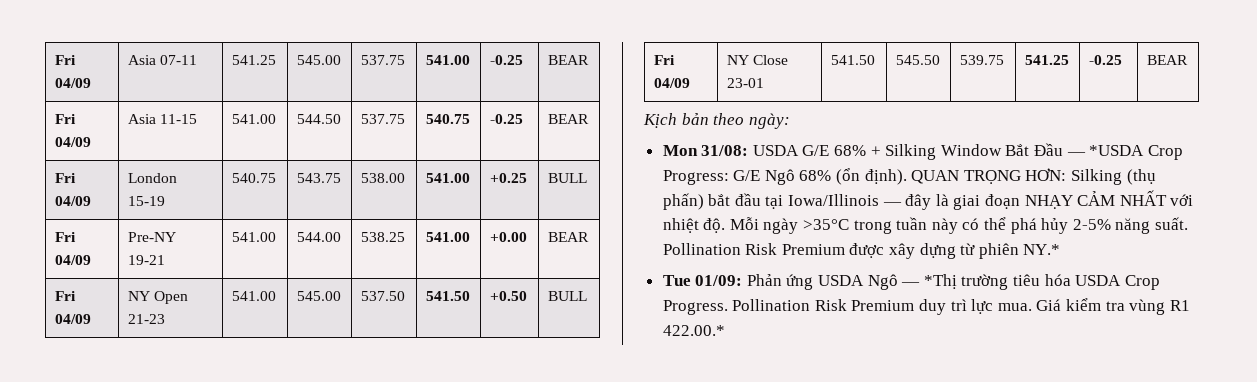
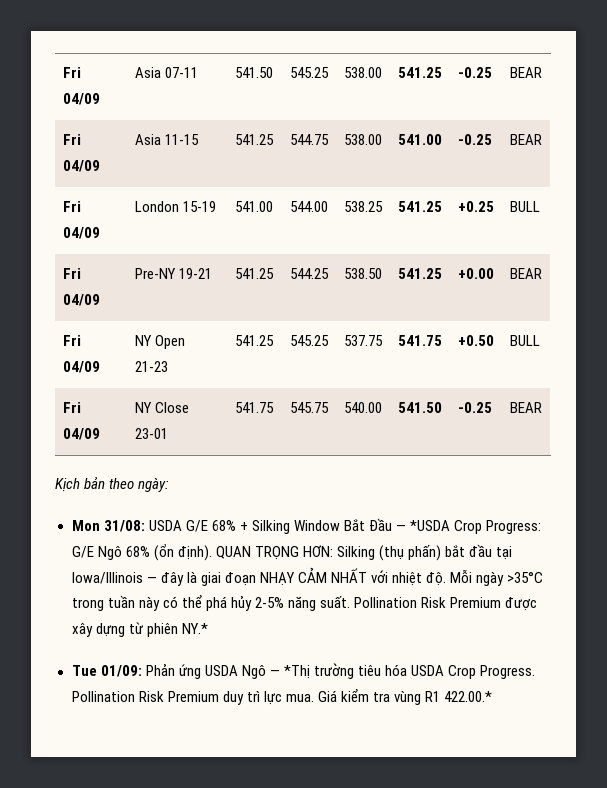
- Fri 04/09 | Asia 07-11 | 541.25 | 545.00 | 537.75 | 541.00 | -0.25 | BEAR
+ Fri 04/09 | Asia 07-11 | 541.50 | 545.25 | 538.00 | 541.25 | -0.25 | BEAR
- Fri 04/09 | Asia 11-15 | 541.00 | 544.50 | 537.75 | 540.75 | -0.25 | BEAR
+ Fri 04/09 | Asia 11-15 | 541.25 | 544.75 | 538.00 | 541.00 | -0.25 | BEAR
- Fri 04/09 | London 15-19 | 540.75 | 543.75 | 538.00 | 541.00 | +0.25 | BULL
+ Fri 04/09 | London 15-19 | 541.00 | 544.00 | 538.25 | 541.25 | +0.25 | BULL
- Fri 04/09 | Pre-NY 19-21 | 541.00 | 544.00 | 538.25 | 541.00 | +0.00 | BEAR
+ Fri 04/09 | Pre-NY 19-21 | 541.25 | 544.25 | 538.50 | 541.25 | +0.00 | BEAR
- Fri 04/09 | NY Open 21-23 | 541.00 | 545.00 | 537.50 | 541.50 | +0.50 | BULL
+ Fri 04/09 | NY Open 21-23 | 541.25 | 545.25 | 537.75 | 541.75 | +0.50 | BULL
- Fri 04/09 | NY Close 23-01 | 541.50 | 545.50 | 539.75 | 541.25 | -0.25 | BEAR
+ Fri 04/09 | NY Close 23-01 | 541.75 | 545.75 | 540.00 | 541.50 | -0.25 | BEAR

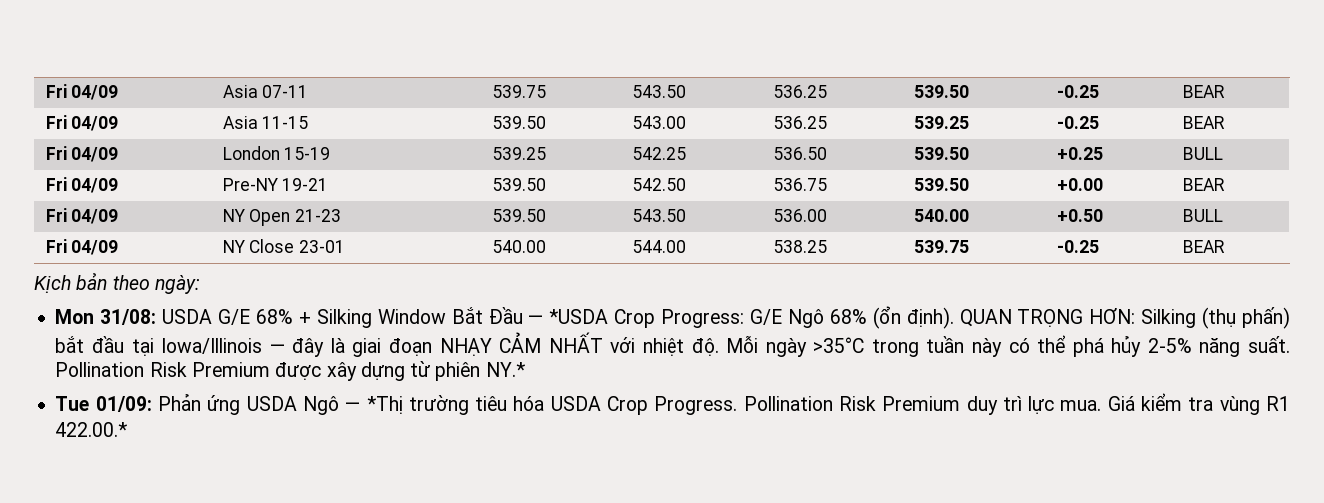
- Fri 04/09 | Asia 07-11 | 541.50 | 545.25 | 538.00 | 541.25 | -0.25 | BEAR
+ Fri 04/09 | Asia 07-11 | 539.75 | 543.50 | 536.25 | 539.50 | -0.25 | BEAR
- Fri 04/09 | Asia 11-15 | 541.25 | 544.75 | 538.00 | 541.00 | -0.25 | BEAR
+ Fri 04/09 | Asia 11-15 | 539.50 | 543.00 | 536.25 | 539.25 | -0.25 | BEAR
- Fri 04/09 | London 15-19 | 541.00 | 544.00 | 538.25 | 541.25 | +0.25 | BULL
+ Fri 04/09 | London 15-19 | 539.25 | 542.25 | 536.50 | 539.50 | +0.25 | BULL
- Fri 04/09 | Pre-NY 19-21 | 541.25 | 544.25 | 538.50 | 541.25 | +0.00 | BEAR
+ Fri 04/09 | Pre-NY 19-21 | 539.50 | 542.50 | 536.75 | 539.50 | +0.00 | BEAR
- Fri 04/09 | NY Open 21-23 | 541.25 | 545.25 | 537.75 | 541.75 | +0.50 | BULL
+ Fri 04/09 | NY Open 21-23 | 539.50 | 543.50 | 536.00 | 540.00 | +0.50 | BULL
- Fri 04/09 | NY Close 23-01 | 541.75 | 545.75 | 540.00 | 541.50 | -0.25 | BEAR
+ Fri 04/09 | NY Close 23-01 | 540.00 | 544.00 | 538.25 | 539.75 | -0.25 | BEAR

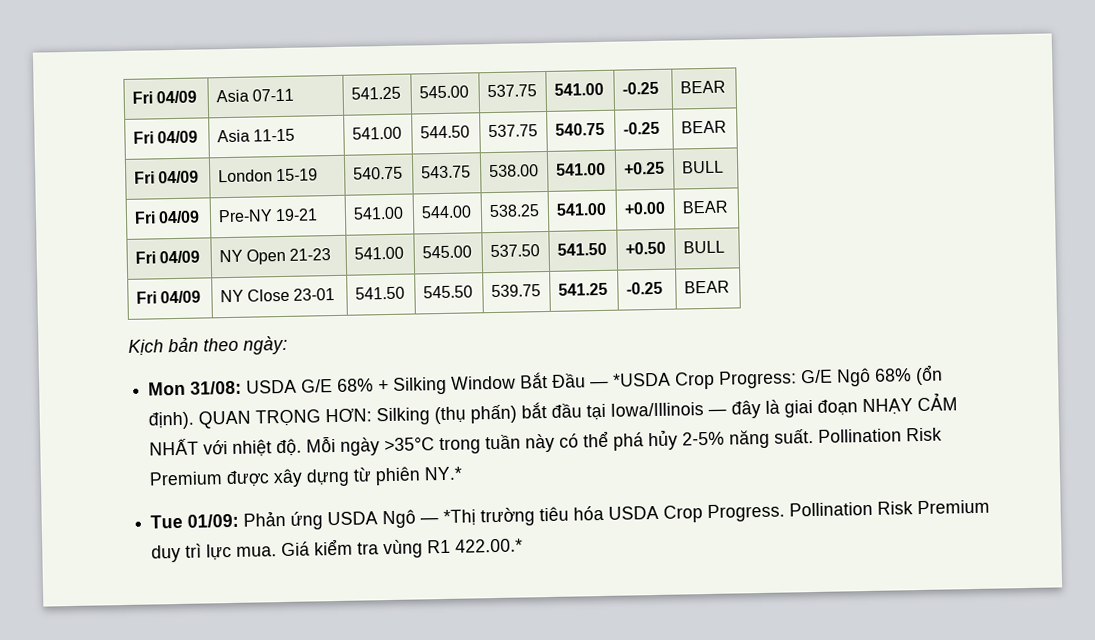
- Fri 04/09 | Asia 07-11 | 539.75 | 543.50 | 536.25 | 539.50 | -0.25 | BEAR
+ Fri 04/09 | Asia 07-11 | 541.25 | 545.00 | 537.75 | 541.00 | -0.25 | BEAR
- Fri 04/09 | Asia 11-15 | 539.50 | 543.00 | 536.25 | 539.25 | -0.25 | BEAR
+ Fri 04/09 | Asia 11-15 | 541.00 | 544.50 | 537.75 | 540.75 | -0.25 | BEAR
- Fri 04/09 | London 15-19 | 539.25 | 542.25 | 536.50 | 539.50 | +0.25 | BULL
+ Fri 04/09 | London 15-19 | 540.75 | 543.75 | 538.00 | 541.00 | +0.25 | BULL
- Fri 04/09 | Pre-NY 19-21 | 539.50 | 542.50 | 536.75 | 539.50 | +0.00 | BEAR
+ Fri 04/09 | Pre-NY 19-21 | 541.00 | 544.00 | 538.25 | 541.00 | +0.00 | BEAR
- Fri 04/09 | NY Open 21-23 | 539.50 | 543.50 | 536.00 | 540.00 | +0.50 | BULL
+ Fri 04/09 | NY Open 21-23 | 541.00 | 545.00 | 537.50 | 541.50 | +0.50 | BULL
- Fri 04/09 | NY Close 23-01 | 540.00 | 544.00 | 538.25 | 539.75 | -0.25 | BEAR
+ Fri 04/09 | NY Close 23-01 | 541.50 | 545.50 | 539.75 | 541.25 | -0.25 | BEAR

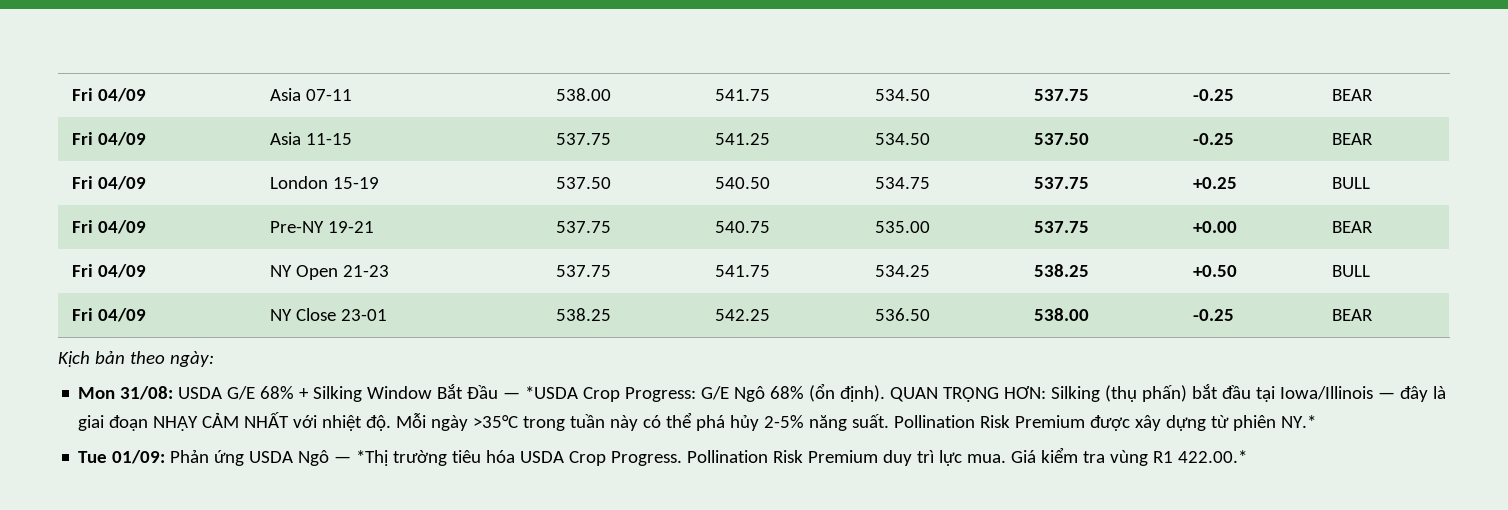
- Fri 04/09 | Asia 07-11 | 541.25 | 545.00 | 537.75 | 541.00 | -0.25 | BEAR
+ Fri 04/09 | Asia 07-11 | 538.00 | 541.75 | 534.50 | 537.75 | -0.25 | BEAR
- Fri 04/09 | Asia 11-15 | 541.00 | 544.50 | 537.75 | 540.75 | -0.25 | BEAR
+ Fri 04/09 | Asia 11-15 | 537.75 | 541.25 | 534.50 | 537.50 | -0.25 | BEAR
- Fri 04/09 | London 15-19 | 540.75 | 543.75 | 538.00 | 541.00 | +0.25 | BULL
+ Fri 04/09 | London 15-19 | 537.50 | 540.50 | 534.75 | 537.75 | +0.25 | BULL
- Fri 04/09 | Pre-NY 19-21 | 541.00 | 544.00 | 538.25 | 541.00 | +0.00 | BEAR
+ Fri 04/09 | Pre-NY 19-21 | 537.75 | 540.75 | 535.00 | 537.75 | +0.00 | BEAR
- Fri 04/09 | NY Open 21-23 | 541.00 | 545.00 | 537.50 | 541.50 | +0.50 | BULL
+ Fri 04/09 | NY Open 21-23 | 537.75 | 541.75 | 534.25 | 538.25 | +0.50 | BULL
- Fri 04/09 | NY Close 23-01 | 541.50 | 545.50 | 539.75 | 541.25 | -0.25 | BEAR
+ Fri 04/09 | NY Close 23-01 | 538.25 | 542.25 | 536.50 | 538.00 | -0.25 | BEAR

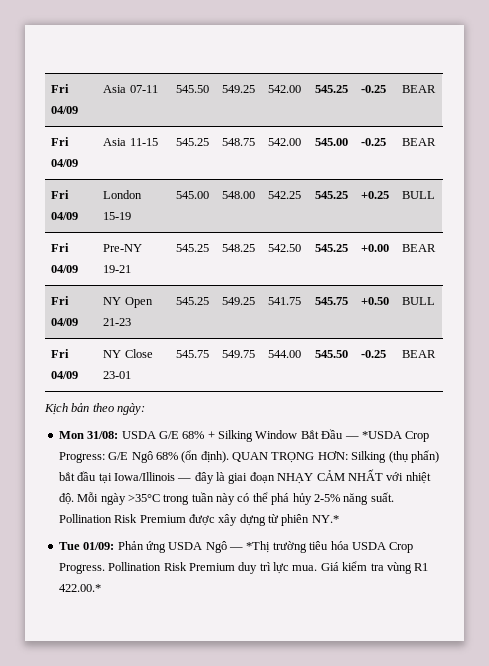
- Fri 04/09 | Asia 07-11 | 538.00 | 541.75 | 534.50 | 537.75 | -0.25 | BEAR
+ Fri 04/09 | Asia 07-11 | 545.50 | 549.25 | 542.00 | 545.25 | -0.25 | BEAR
- Fri 04/09 | Asia 11-15 | 537.75 | 541.25 | 534.50 | 537.50 | -0.25 | BEAR
+ Fri 04/09 | Asia 11-15 | 545.25 | 548.75 | 542.00 | 545.00 | -0.25 | BEAR
- Fri 04/09 | London 15-19 | 537.50 | 540.50 | 534.75 | 537.75 | +0.25 | BULL
+ Fri 04/09 | London 15-19 | 545.00 | 548.00 | 542.25 | 545.25 | +0.25 | BULL
- Fri 04/09 | Pre-NY 19-21 | 537.75 | 540.75 | 535.00 | 537.75 | +0.00 | BEAR
+ Fri 04/09 | Pre-NY 19-21 | 545.25 | 548.25 | 542.50 | 545.25 | +0.00 | BEAR
- Fri 04/09 | NY Open 21-23 | 537.75 | 541.75 | 534.25 | 538.25 | +0.50 | BULL
+ Fri 04/09 | NY Open 21-23 | 545.25 | 549.25 | 541.75 | 545.75 | +0.50 | BULL
- Fri 04/09 | NY Close 23-01 | 538.25 | 542.25 | 536.50 | 538.00 | -0.25 | BEAR
+ Fri 04/09 | NY Close 23-01 | 545.75 | 549.75 | 544.00 | 545.50 | -0.25 | BEAR

